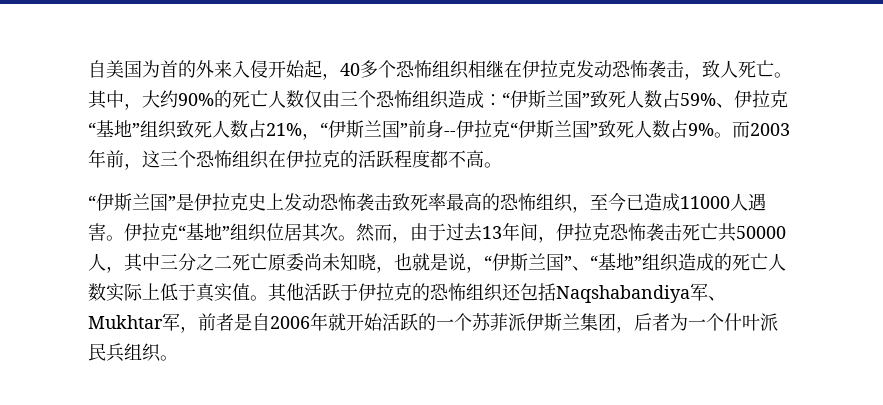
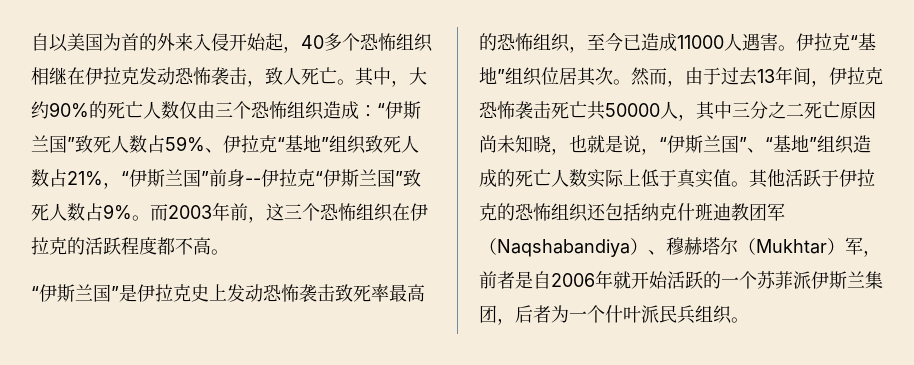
- 自美国为首的外来入侵开始起，40多个恐怖组织相继在伊拉克发动恐怖袭击，致人死亡。
+ 自以美国为首的外来入侵开始起，40多个恐怖组织相继在伊拉克发动恐怖袭击，致人死亡。
- 然而，由于过去13年间，伊拉克恐怖袭击死亡共50000人，其中三分之二死亡原委尚未知晓，也就是说，“伊斯兰国”、“基地”组织造成的死亡人数实际上低于真实值。
+ 然而，由于过去13年间，伊拉克恐怖袭击死亡共50000人，其中三分之二死亡原因尚未知晓，也就是说，“伊斯兰国”、“基地”组织造成的死亡人数实际上低于真实值。
- 其他活跃于伊拉克的恐怖组织还包括Naqshabandiya军、Mukhtar军，前者是自2006年就开始活跃的一个苏菲派伊斯兰集团，后者为一个什叶派民兵组织。
+ 其他活跃于伊拉克的恐怖组织还包括纳克什班迪教团军（Naqshabandiya）、穆赫塔尔（Mukhtar）军，前者是自2006年就开始活跃的一个苏菲派伊斯兰集团，后者为一个什叶派民兵组织。

